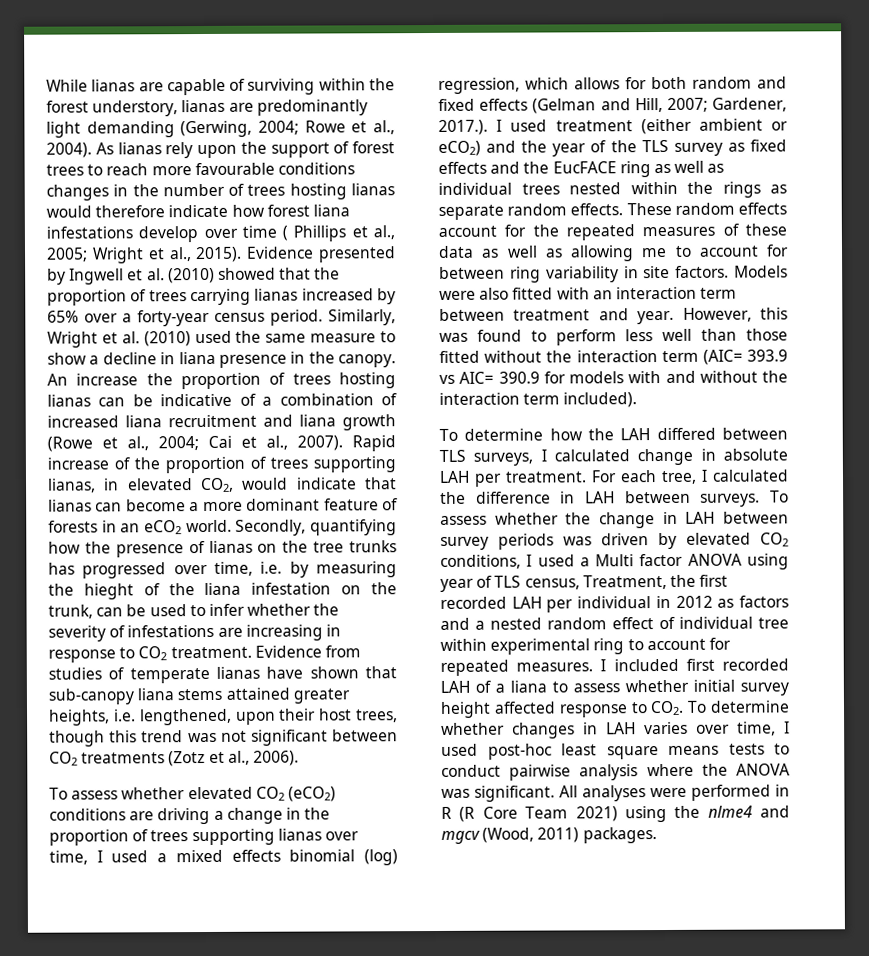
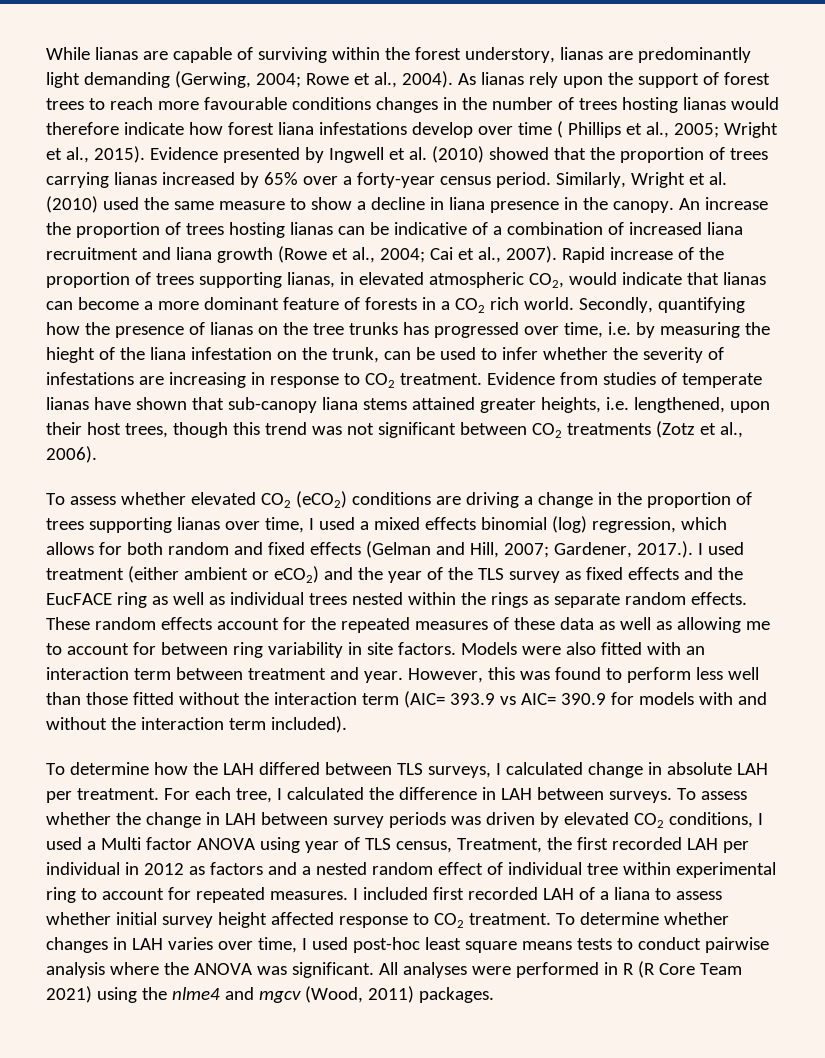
- Rapid increase of the proportion of trees supporting lianas, in elevated CO2, would indicate that lianas can become a more dominant feature of forests in an eCO2 world.
+ Rapid increase of the proportion of trees supporting lianas, in elevated atmospheric CO2, would indicate that lianas can become a more dominant feature of forests in a CO2 rich world.
- I included first recorded LAH of a liana to assess whether initial survey height affected response to CO2. To determine whether changes in LAH varies over time, I used post-hoc least square means tests to conduct pairwise analysis where the ANOVA was significant.
+ I included first recorded LAH of a liana to assess whether initial survey height affected response to CO2 treatment. To determine whether changes in LAH varies over time, I used post-hoc least square means tests to conduct pairwise analysis where the ANOVA was significant.

